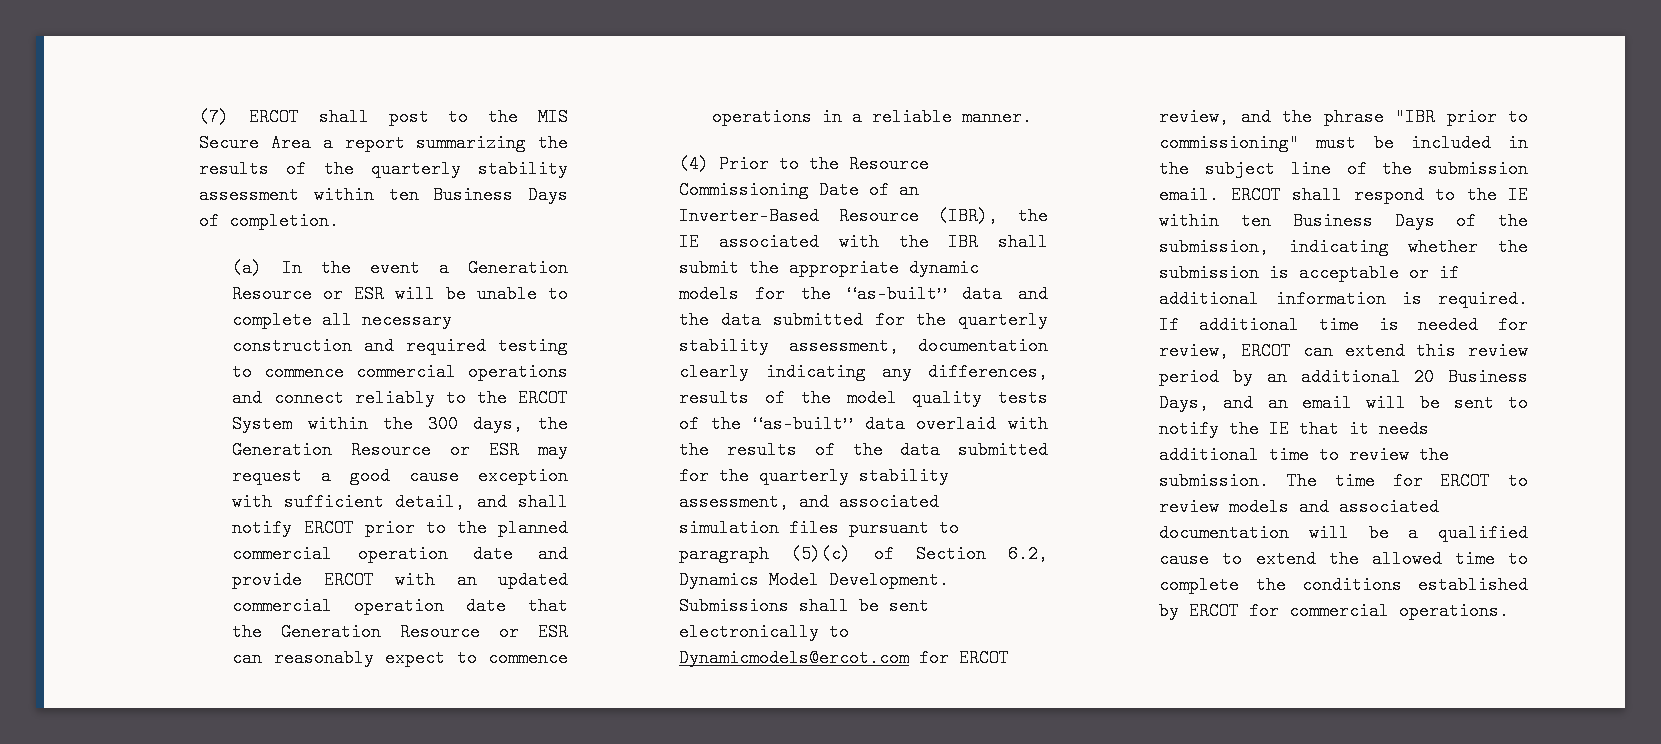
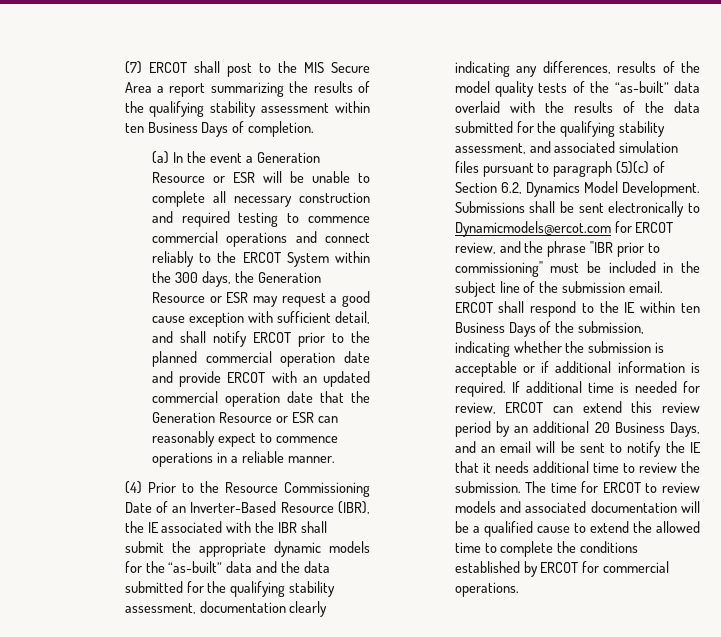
- (7) ERCOT shall post to the MIS Secure Area a report summarizing the results of the quarterly stability assessment within ten Business Days of completion.
+ (7) ERCOT shall post to the MIS Secure Area a report summarizing the results of the qualifying stability assessment within ten Business Days of completion.
- (4) Prior to the Resource Commissioning Date of an Inverter-Based Resource (IBR), the IE associated with the IBR shall submit the appropriate dynamic models for the “as-built” data and the data submitted for the quarterly stability assessment, documentation clearly indicating any differences, results of the model quality tests of the “as-built” data overlaid with the results of the data submitted for the quarterly stability assessment, and associated simulation files pursuant to paragraph (5)(c) of Section 6.2, Dynamics Model Development.
+ (4) Prior to the Resource Commissioning Date of an Inverter-Based Resource (IBR), the IE associated with the IBR shall submit the appropriate dynamic models for the “as-built” data and the data submitted for the qualifying stability assessment, documentation clearly indicating any differences, results of the model quality tests of the “as-built” data overlaid with the results of the data submitted for the qualifying stability assessment, and associated simulation files pursuant to paragraph (5)(c) of Section 6.2, Dynamics Model Development.

